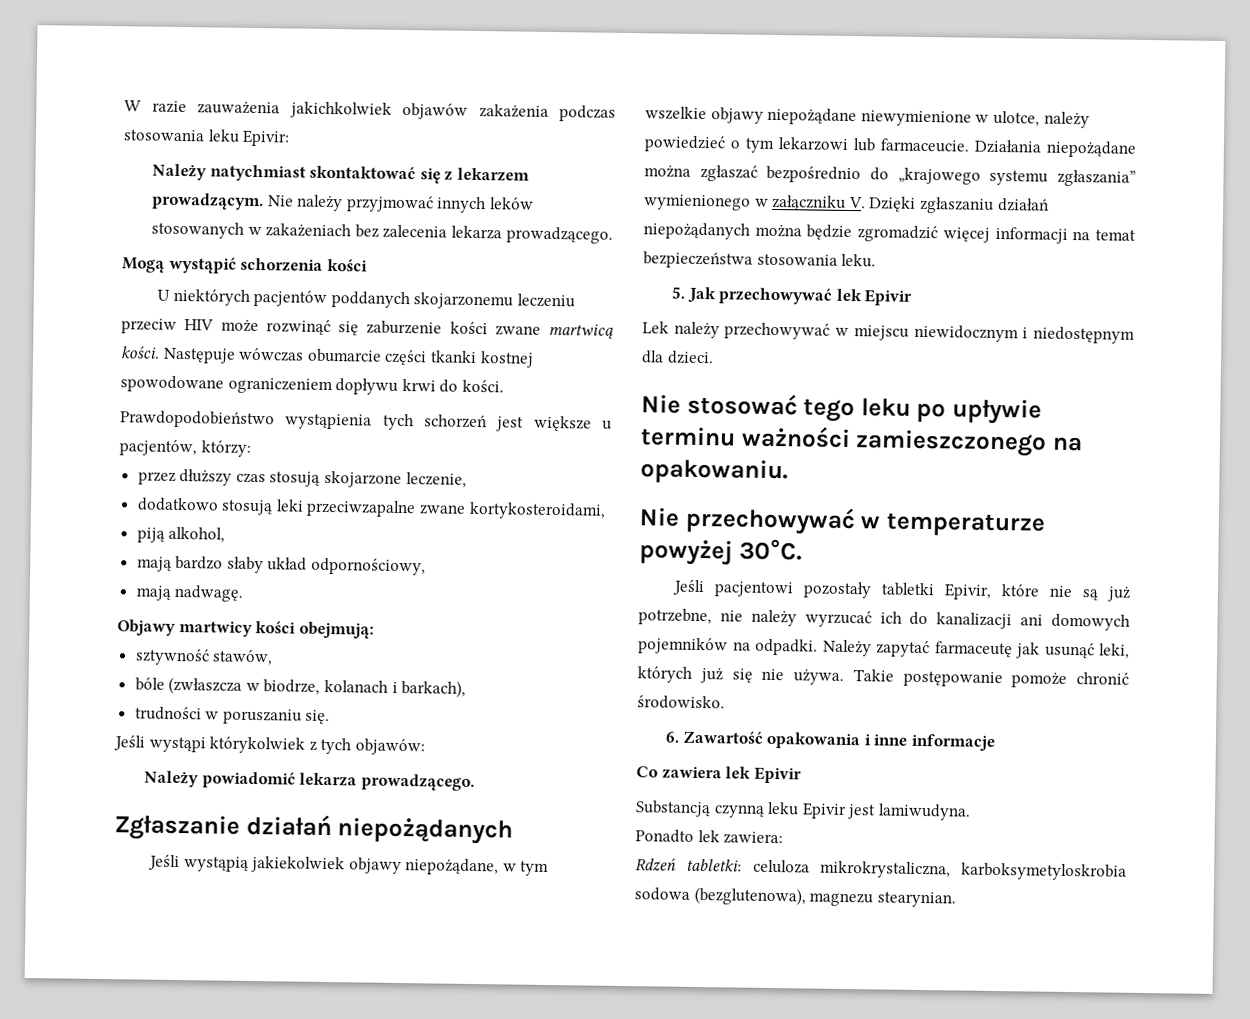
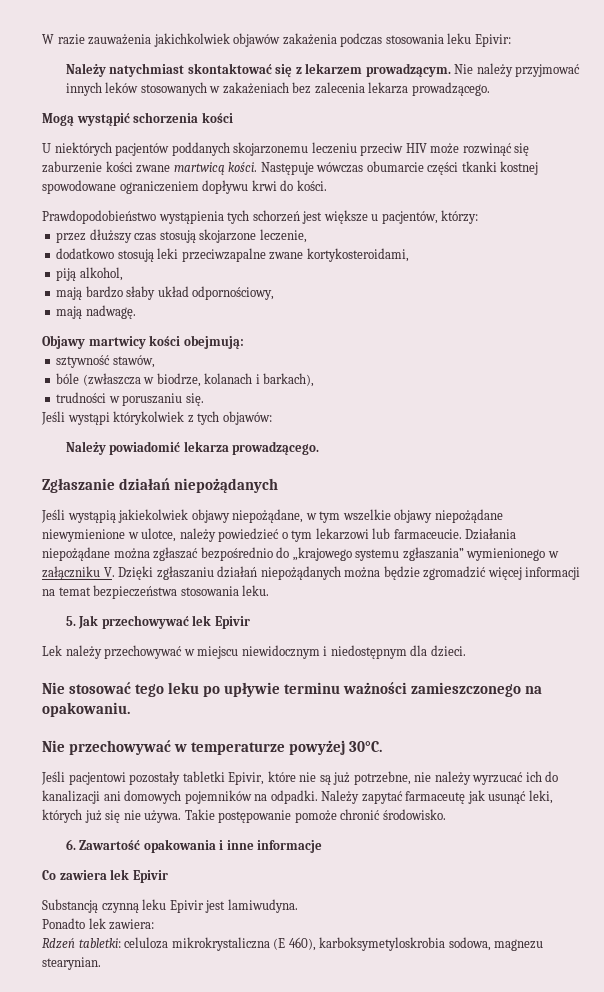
- Rdzeń tabletki: celuloza mikrokrystaliczna, karboksymetyloskrobia sodowa (bezglutenowa), magnezu stearynian.
+ Rdzeń tabletki: celuloza mikrokrystaliczna (E 460), karboksymetyloskrobia sodowa, magnezu stearynian.

